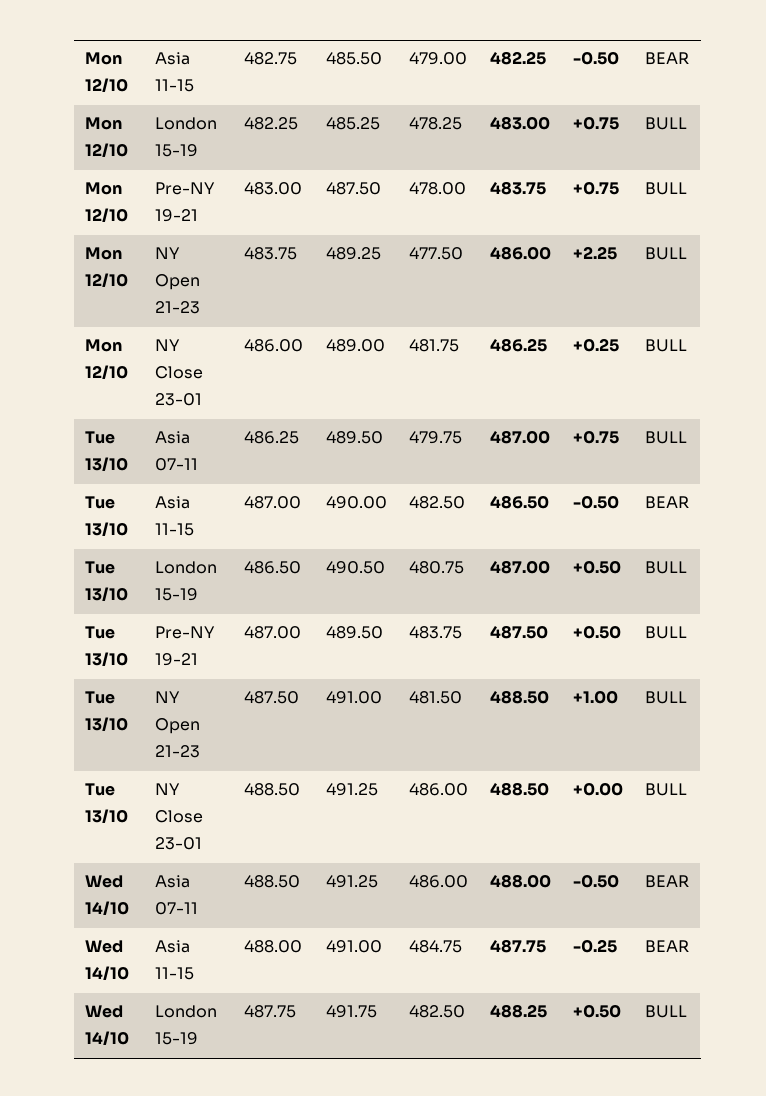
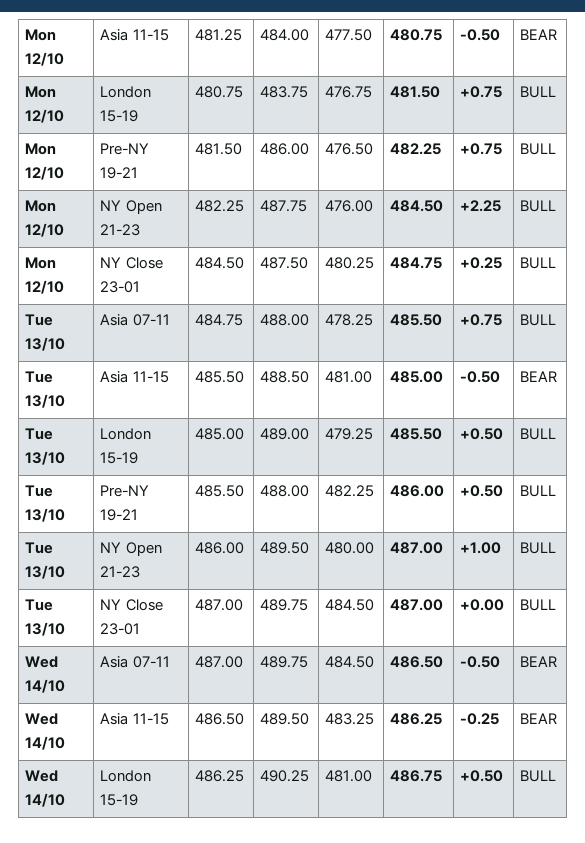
- Mon 12/10 | Asia 11-15 | 482.75 | 485.50 | 479.00 | 482.25 | -0.50 | BEAR
+ Mon 12/10 | Asia 11-15 | 481.25 | 484.00 | 477.50 | 480.75 | -0.50 | BEAR
- Mon 12/10 | London 15-19 | 482.25 | 485.25 | 478.25 | 483.00 | +0.75 | BULL
+ Mon 12/10 | London 15-19 | 480.75 | 483.75 | 476.75 | 481.50 | +0.75 | BULL
- Mon 12/10 | Pre-NY 19-21 | 483.00 | 487.50 | 478.00 | 483.75 | +0.75 | BULL
+ Mon 12/10 | Pre-NY 19-21 | 481.50 | 486.00 | 476.50 | 482.25 | +0.75 | BULL
- Mon 12/10 | NY Open 21-23 | 483.75 | 489.25 | 477.50 | 486.00 | +2.25 | BULL
+ Mon 12/10 | NY Open 21-23 | 482.25 | 487.75 | 476.00 | 484.50 | +2.25 | BULL
- Mon 12/10 | NY Close 23-01 | 486.00 | 489.00 | 481.75 | 486.25 | +0.25 | BULL
+ Mon 12/10 | NY Close 23-01 | 484.50 | 487.50 | 480.25 | 484.75 | +0.25 | BULL
- Tue 13/10 | Asia 07-11 | 486.25 | 489.50 | 479.75 | 487.00 | +0.75 | BULL
+ Tue 13/10 | Asia 07-11 | 484.75 | 488.00 | 478.25 | 485.50 | +0.75 | BULL
- Tue 13/10 | Asia 11-15 | 487.00 | 490.00 | 482.50 | 486.50 | -0.50 | BEAR
+ Tue 13/10 | Asia 11-15 | 485.50 | 488.50 | 481.00 | 485.00 | -0.50 | BEAR
- Tue 13/10 | London 15-19 | 486.50 | 490.50 | 480.75 | 487.00 | +0.50 | BULL
+ Tue 13/10 | London 15-19 | 485.00 | 489.00 | 479.25 | 485.50 | +0.50 | BULL
- Tue 13/10 | Pre-NY 19-21 | 487.00 | 489.50 | 483.75 | 487.50 | +0.50 | BULL
+ Tue 13/10 | Pre-NY 19-21 | 485.50 | 488.00 | 482.25 | 486.00 | +0.50 | BULL
- Tue 13/10 | NY Open 21-23 | 487.50 | 491.00 | 481.50 | 488.50 | +1.00 | BULL
+ Tue 13/10 | NY Open 21-23 | 486.00 | 489.50 | 480.00 | 487.00 | +1.00 | BULL
- Tue 13/10 | NY Close 23-01 | 488.50 | 491.25 | 486.00 | 488.50 | +0.00 | BULL
+ Tue 13/10 | NY Close 23-01 | 487.00 | 489.75 | 484.50 | 487.00 | +0.00 | BULL
- Wed 14/10 | Asia 07-11 | 488.50 | 491.25 | 486.00 | 488.00 | -0.50 | BEAR
+ Wed 14/10 | Asia 07-11 | 487.00 | 489.75 | 484.50 | 486.50 | -0.50 | BEAR
- Wed 14/10 | Asia 11-15 | 488.00 | 491.00 | 484.75 | 487.75 | -0.25 | BEAR
+ Wed 14/10 | Asia 11-15 | 486.50 | 489.50 | 483.25 | 486.25 | -0.25 | BEAR
- Wed 14/10 | London 15-19 | 487.75 | 491.75 | 482.50 | 488.25 | +0.50 | BULL
+ Wed 14/10 | London 15-19 | 486.25 | 490.25 | 481.00 | 486.75 | +0.50 | BULL

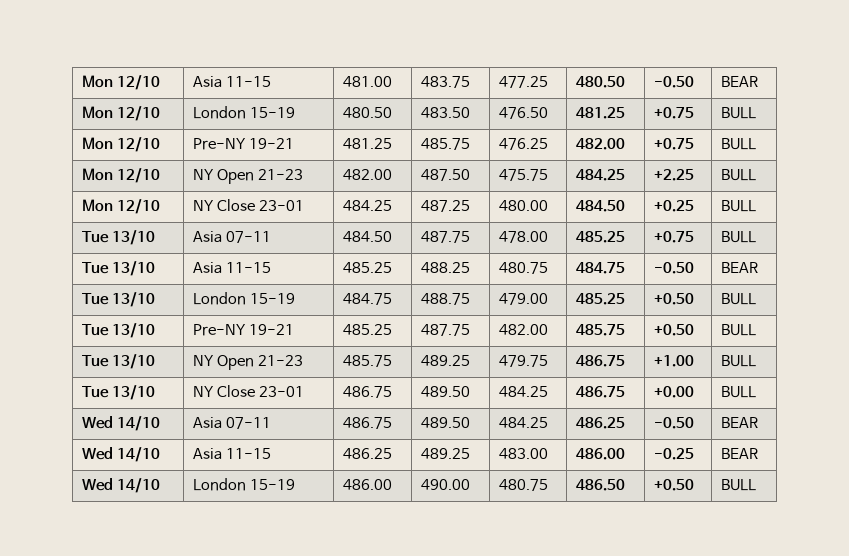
- Mon 12/10 | Asia 11-15 | 481.25 | 484.00 | 477.50 | 480.75 | -0.50 | BEAR
+ Mon 12/10 | Asia 11-15 | 481.00 | 483.75 | 477.25 | 480.50 | -0.50 | BEAR
- Mon 12/10 | London 15-19 | 480.75 | 483.75 | 476.75 | 481.50 | +0.75 | BULL
+ Mon 12/10 | London 15-19 | 480.50 | 483.50 | 476.50 | 481.25 | +0.75 | BULL
- Mon 12/10 | Pre-NY 19-21 | 481.50 | 486.00 | 476.50 | 482.25 | +0.75 | BULL
+ Mon 12/10 | Pre-NY 19-21 | 481.25 | 485.75 | 476.25 | 482.00 | +0.75 | BULL
- Mon 12/10 | NY Open 21-23 | 482.25 | 487.75 | 476.00 | 484.50 | +2.25 | BULL
+ Mon 12/10 | NY Open 21-23 | 482.00 | 487.50 | 475.75 | 484.25 | +2.25 | BULL
- Mon 12/10 | NY Close 23-01 | 484.50 | 487.50 | 480.25 | 484.75 | +0.25 | BULL
+ Mon 12/10 | NY Close 23-01 | 484.25 | 487.25 | 480.00 | 484.50 | +0.25 | BULL
- Tue 13/10 | Asia 07-11 | 484.75 | 488.00 | 478.25 | 485.50 | +0.75 | BULL
+ Tue 13/10 | Asia 07-11 | 484.50 | 487.75 | 478.00 | 485.25 | +0.75 | BULL
- Tue 13/10 | Asia 11-15 | 485.50 | 488.50 | 481.00 | 485.00 | -0.50 | BEAR
+ Tue 13/10 | Asia 11-15 | 485.25 | 488.25 | 480.75 | 484.75 | -0.50 | BEAR
- Tue 13/10 | London 15-19 | 485.00 | 489.00 | 479.25 | 485.50 | +0.50 | BULL
+ Tue 13/10 | London 15-19 | 484.75 | 488.75 | 479.00 | 485.25 | +0.50 | BULL
- Tue 13/10 | Pre-NY 19-21 | 485.50 | 488.00 | 482.25 | 486.00 | +0.50 | BULL
+ Tue 13/10 | Pre-NY 19-21 | 485.25 | 487.75 | 482.00 | 485.75 | +0.50 | BULL
- Tue 13/10 | NY Open 21-23 | 486.00 | 489.50 | 480.00 | 487.00 | +1.00 | BULL
+ Tue 13/10 | NY Open 21-23 | 485.75 | 489.25 | 479.75 | 486.75 | +1.00 | BULL
- Tue 13/10 | NY Close 23-01 | 487.00 | 489.75 | 484.50 | 487.00 | +0.00 | BULL
+ Tue 13/10 | NY Close 23-01 | 486.75 | 489.50 | 484.25 | 486.75 | +0.00 | BULL
- Wed 14/10 | Asia 07-11 | 487.00 | 489.75 | 484.50 | 486.50 | -0.50 | BEAR
+ Wed 14/10 | Asia 07-11 | 486.75 | 489.50 | 484.25 | 486.25 | -0.50 | BEAR
- Wed 14/10 | Asia 11-15 | 486.50 | 489.50 | 483.25 | 486.25 | -0.25 | BEAR
+ Wed 14/10 | Asia 11-15 | 486.25 | 489.25 | 483.00 | 486.00 | -0.25 | BEAR
- Wed 14/10 | London 15-19 | 486.25 | 490.25 | 481.00 | 486.75 | +0.50 | BULL
+ Wed 14/10 | London 15-19 | 486.00 | 490.00 | 480.75 | 486.50 | +0.50 | BULL

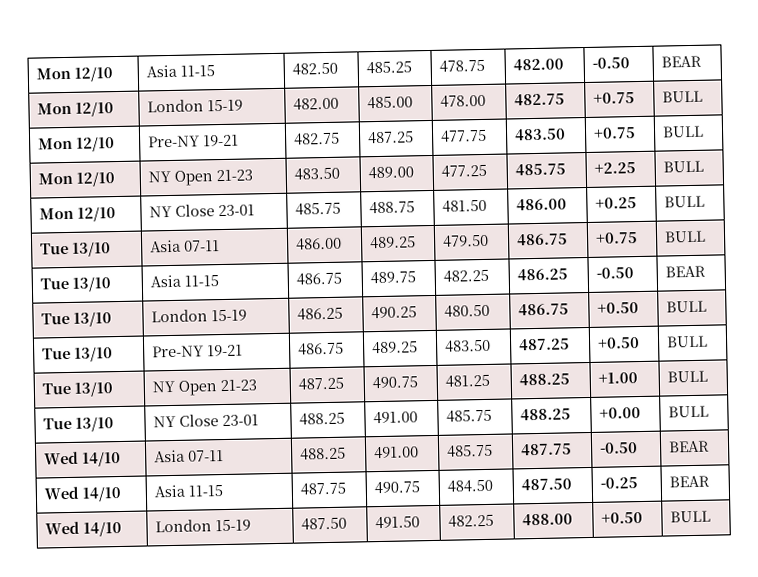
- Mon 12/10 | Asia 11-15 | 481.00 | 483.75 | 477.25 | 480.50 | -0.50 | BEAR
+ Mon 12/10 | Asia 11-15 | 482.50 | 485.25 | 478.75 | 482.00 | -0.50 | BEAR
- Mon 12/10 | London 15-19 | 480.50 | 483.50 | 476.50 | 481.25 | +0.75 | BULL
+ Mon 12/10 | London 15-19 | 482.00 | 485.00 | 478.00 | 482.75 | +0.75 | BULL
- Mon 12/10 | Pre-NY 19-21 | 481.25 | 485.75 | 476.25 | 482.00 | +0.75 | BULL
+ Mon 12/10 | Pre-NY 19-21 | 482.75 | 487.25 | 477.75 | 483.50 | +0.75 | BULL
- Mon 12/10 | NY Open 21-23 | 482.00 | 487.50 | 475.75 | 484.25 | +2.25 | BULL
+ Mon 12/10 | NY Open 21-23 | 483.50 | 489.00 | 477.25 | 485.75 | +2.25 | BULL
- Mon 12/10 | NY Close 23-01 | 484.25 | 487.25 | 480.00 | 484.50 | +0.25 | BULL
+ Mon 12/10 | NY Close 23-01 | 485.75 | 488.75 | 481.50 | 486.00 | +0.25 | BULL
- Tue 13/10 | Asia 07-11 | 484.50 | 487.75 | 478.00 | 485.25 | +0.75 | BULL
+ Tue 13/10 | Asia 07-11 | 486.00 | 489.25 | 479.50 | 486.75 | +0.75 | BULL
- Tue 13/10 | Asia 11-15 | 485.25 | 488.25 | 480.75 | 484.75 | -0.50 | BEAR
+ Tue 13/10 | Asia 11-15 | 486.75 | 489.75 | 482.25 | 486.25 | -0.50 | BEAR
- Tue 13/10 | London 15-19 | 484.75 | 488.75 | 479.00 | 485.25 | +0.50 | BULL
+ Tue 13/10 | London 15-19 | 486.25 | 490.25 | 480.50 | 486.75 | +0.50 | BULL
- Tue 13/10 | Pre-NY 19-21 | 485.25 | 487.75 | 482.00 | 485.75 | +0.50 | BULL
+ Tue 13/10 | Pre-NY 19-21 | 486.75 | 489.25 | 483.50 | 487.25 | +0.50 | BULL
- Tue 13/10 | NY Open 21-23 | 485.75 | 489.25 | 479.75 | 486.75 | +1.00 | BULL
+ Tue 13/10 | NY Open 21-23 | 487.25 | 490.75 | 481.25 | 488.25 | +1.00 | BULL
- Tue 13/10 | NY Close 23-01 | 486.75 | 489.50 | 484.25 | 486.75 | +0.00 | BULL
+ Tue 13/10 | NY Close 23-01 | 488.25 | 491.00 | 485.75 | 488.25 | +0.00 | BULL
- Wed 14/10 | Asia 07-11 | 486.75 | 489.50 | 484.25 | 486.25 | -0.50 | BEAR
+ Wed 14/10 | Asia 07-11 | 488.25 | 491.00 | 485.75 | 487.75 | -0.50 | BEAR
- Wed 14/10 | Asia 11-15 | 486.25 | 489.25 | 483.00 | 486.00 | -0.25 | BEAR
+ Wed 14/10 | Asia 11-15 | 487.75 | 490.75 | 484.50 | 487.50 | -0.25 | BEAR
- Wed 14/10 | London 15-19 | 486.00 | 490.00 | 480.75 | 486.50 | +0.50 | BULL
+ Wed 14/10 | London 15-19 | 487.50 | 491.50 | 482.25 | 488.00 | +0.50 | BULL

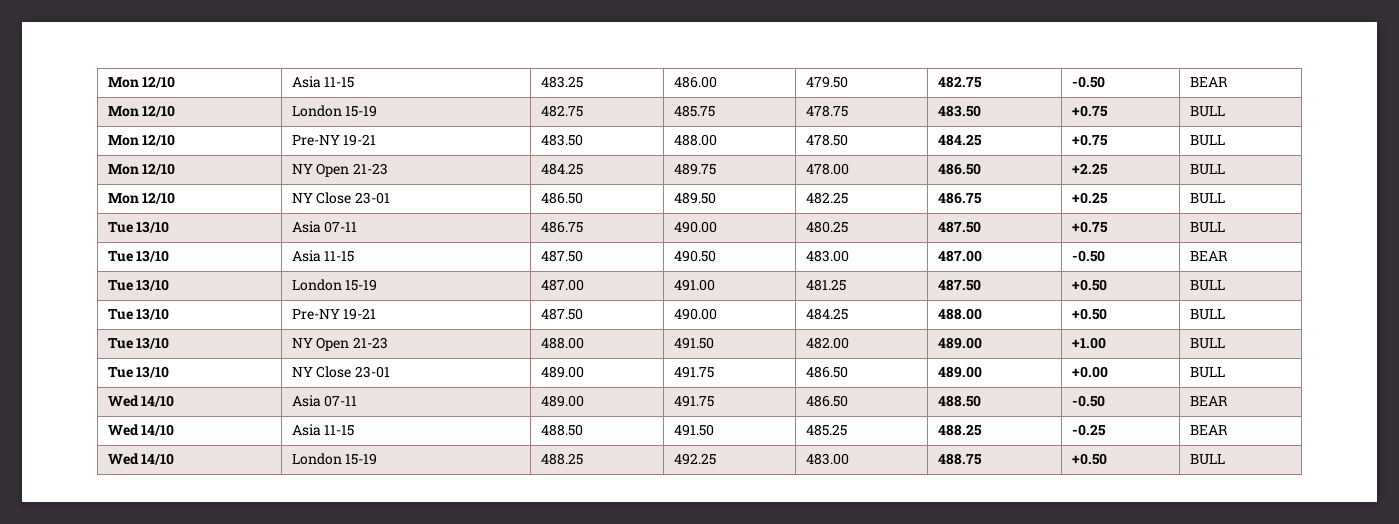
- Mon 12/10 | Asia 11-15 | 482.50 | 485.25 | 478.75 | 482.00 | -0.50 | BEAR
+ Mon 12/10 | Asia 11-15 | 483.25 | 486.00 | 479.50 | 482.75 | -0.50 | BEAR
- Mon 12/10 | London 15-19 | 482.00 | 485.00 | 478.00 | 482.75 | +0.75 | BULL
+ Mon 12/10 | London 15-19 | 482.75 | 485.75 | 478.75 | 483.50 | +0.75 | BULL
- Mon 12/10 | Pre-NY 19-21 | 482.75 | 487.25 | 477.75 | 483.50 | +0.75 | BULL
+ Mon 12/10 | Pre-NY 19-21 | 483.50 | 488.00 | 478.50 | 484.25 | +0.75 | BULL
- Mon 12/10 | NY Open 21-23 | 483.50 | 489.00 | 477.25 | 485.75 | +2.25 | BULL
+ Mon 12/10 | NY Open 21-23 | 484.25 | 489.75 | 478.00 | 486.50 | +2.25 | BULL
- Mon 12/10 | NY Close 23-01 | 485.75 | 488.75 | 481.50 | 486.00 | +0.25 | BULL
+ Mon 12/10 | NY Close 23-01 | 486.50 | 489.50 | 482.25 | 486.75 | +0.25 | BULL
- Tue 13/10 | Asia 07-11 | 486.00 | 489.25 | 479.50 | 486.75 | +0.75 | BULL
+ Tue 13/10 | Asia 07-11 | 486.75 | 490.00 | 480.25 | 487.50 | +0.75 | BULL
- Tue 13/10 | Asia 11-15 | 486.75 | 489.75 | 482.25 | 486.25 | -0.50 | BEAR
+ Tue 13/10 | Asia 11-15 | 487.50 | 490.50 | 483.00 | 487.00 | -0.50 | BEAR
- Tue 13/10 | London 15-19 | 486.25 | 490.25 | 480.50 | 486.75 | +0.50 | BULL
+ Tue 13/10 | London 15-19 | 487.00 | 491.00 | 481.25 | 487.50 | +0.50 | BULL
- Tue 13/10 | Pre-NY 19-21 | 486.75 | 489.25 | 483.50 | 487.25 | +0.50 | BULL
+ Tue 13/10 | Pre-NY 19-21 | 487.50 | 490.00 | 484.25 | 488.00 | +0.50 | BULL
- Tue 13/10 | NY Open 21-23 | 487.25 | 490.75 | 481.25 | 488.25 | +1.00 | BULL
+ Tue 13/10 | NY Open 21-23 | 488.00 | 491.50 | 482.00 | 489.00 | +1.00 | BULL
- Tue 13/10 | NY Close 23-01 | 488.25 | 491.00 | 485.75 | 488.25 | +0.00 | BULL
+ Tue 13/10 | NY Close 23-01 | 489.00 | 491.75 | 486.50 | 489.00 | +0.00 | BULL
- Wed 14/10 | Asia 07-11 | 488.25 | 491.00 | 485.75 | 487.75 | -0.50 | BEAR
+ Wed 14/10 | Asia 07-11 | 489.00 | 491.75 | 486.50 | 488.50 | -0.50 | BEAR
- Wed 14/10 | Asia 11-15 | 487.75 | 490.75 | 484.50 | 487.50 | -0.25 | BEAR
+ Wed 14/10 | Asia 11-15 | 488.50 | 491.50 | 485.25 | 488.25 | -0.25 | BEAR
- Wed 14/10 | London 15-19 | 487.50 | 491.50 | 482.25 | 488.00 | +0.50 | BULL
+ Wed 14/10 | London 15-19 | 488.25 | 492.25 | 483.00 | 488.75 | +0.50 | BULL

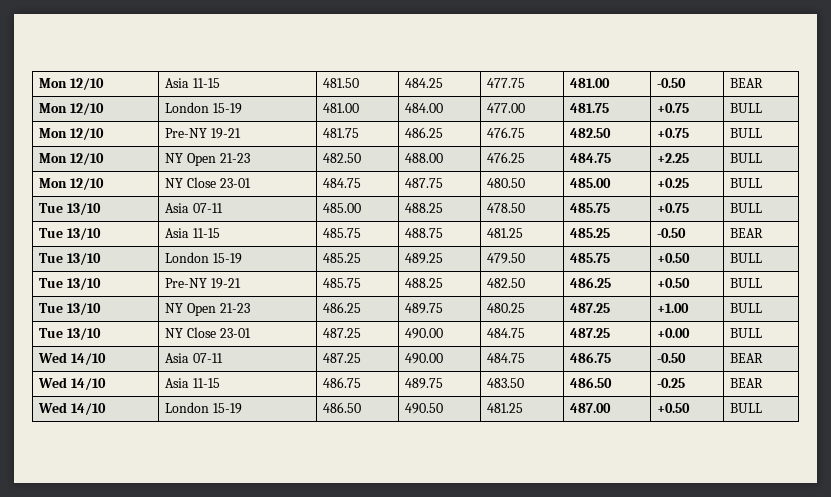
- Mon 12/10 | Asia 11-15 | 483.25 | 486.00 | 479.50 | 482.75 | -0.50 | BEAR
+ Mon 12/10 | Asia 11-15 | 481.50 | 484.25 | 477.75 | 481.00 | -0.50 | BEAR
- Mon 12/10 | London 15-19 | 482.75 | 485.75 | 478.75 | 483.50 | +0.75 | BULL
+ Mon 12/10 | London 15-19 | 481.00 | 484.00 | 477.00 | 481.75 | +0.75 | BULL
- Mon 12/10 | Pre-NY 19-21 | 483.50 | 488.00 | 478.50 | 484.25 | +0.75 | BULL
+ Mon 12/10 | Pre-NY 19-21 | 481.75 | 486.25 | 476.75 | 482.50 | +0.75 | BULL
- Mon 12/10 | NY Open 21-23 | 484.25 | 489.75 | 478.00 | 486.50 | +2.25 | BULL
+ Mon 12/10 | NY Open 21-23 | 482.50 | 488.00 | 476.25 | 484.75 | +2.25 | BULL
- Mon 12/10 | NY Close 23-01 | 486.50 | 489.50 | 482.25 | 486.75 | +0.25 | BULL
+ Mon 12/10 | NY Close 23-01 | 484.75 | 487.75 | 480.50 | 485.00 | +0.25 | BULL
- Tue 13/10 | Asia 07-11 | 486.75 | 490.00 | 480.25 | 487.50 | +0.75 | BULL
+ Tue 13/10 | Asia 07-11 | 485.00 | 488.25 | 478.50 | 485.75 | +0.75 | BULL
- Tue 13/10 | Asia 11-15 | 487.50 | 490.50 | 483.00 | 487.00 | -0.50 | BEAR
+ Tue 13/10 | Asia 11-15 | 485.75 | 488.75 | 481.25 | 485.25 | -0.50 | BEAR
- Tue 13/10 | London 15-19 | 487.00 | 491.00 | 481.25 | 487.50 | +0.50 | BULL
+ Tue 13/10 | London 15-19 | 485.25 | 489.25 | 479.50 | 485.75 | +0.50 | BULL
- Tue 13/10 | Pre-NY 19-21 | 487.50 | 490.00 | 484.25 | 488.00 | +0.50 | BULL
+ Tue 13/10 | Pre-NY 19-21 | 485.75 | 488.25 | 482.50 | 486.25 | +0.50 | BULL
- Tue 13/10 | NY Open 21-23 | 488.00 | 491.50 | 482.00 | 489.00 | +1.00 | BULL
+ Tue 13/10 | NY Open 21-23 | 486.25 | 489.75 | 480.25 | 487.25 | +1.00 | BULL
- Tue 13/10 | NY Close 23-01 | 489.00 | 491.75 | 486.50 | 489.00 | +0.00 | BULL
+ Tue 13/10 | NY Close 23-01 | 487.25 | 490.00 | 484.75 | 487.25 | +0.00 | BULL
- Wed 14/10 | Asia 07-11 | 489.00 | 491.75 | 486.50 | 488.50 | -0.50 | BEAR
+ Wed 14/10 | Asia 07-11 | 487.25 | 490.00 | 484.75 | 486.75 | -0.50 | BEAR
- Wed 14/10 | Asia 11-15 | 488.50 | 491.50 | 485.25 | 488.25 | -0.25 | BEAR
+ Wed 14/10 | Asia 11-15 | 486.75 | 489.75 | 483.50 | 486.50 | -0.25 | BEAR
- Wed 14/10 | London 15-19 | 488.25 | 492.25 | 483.00 | 488.75 | +0.50 | BULL
+ Wed 14/10 | London 15-19 | 486.50 | 490.50 | 481.25 | 487.00 | +0.50 | BULL

